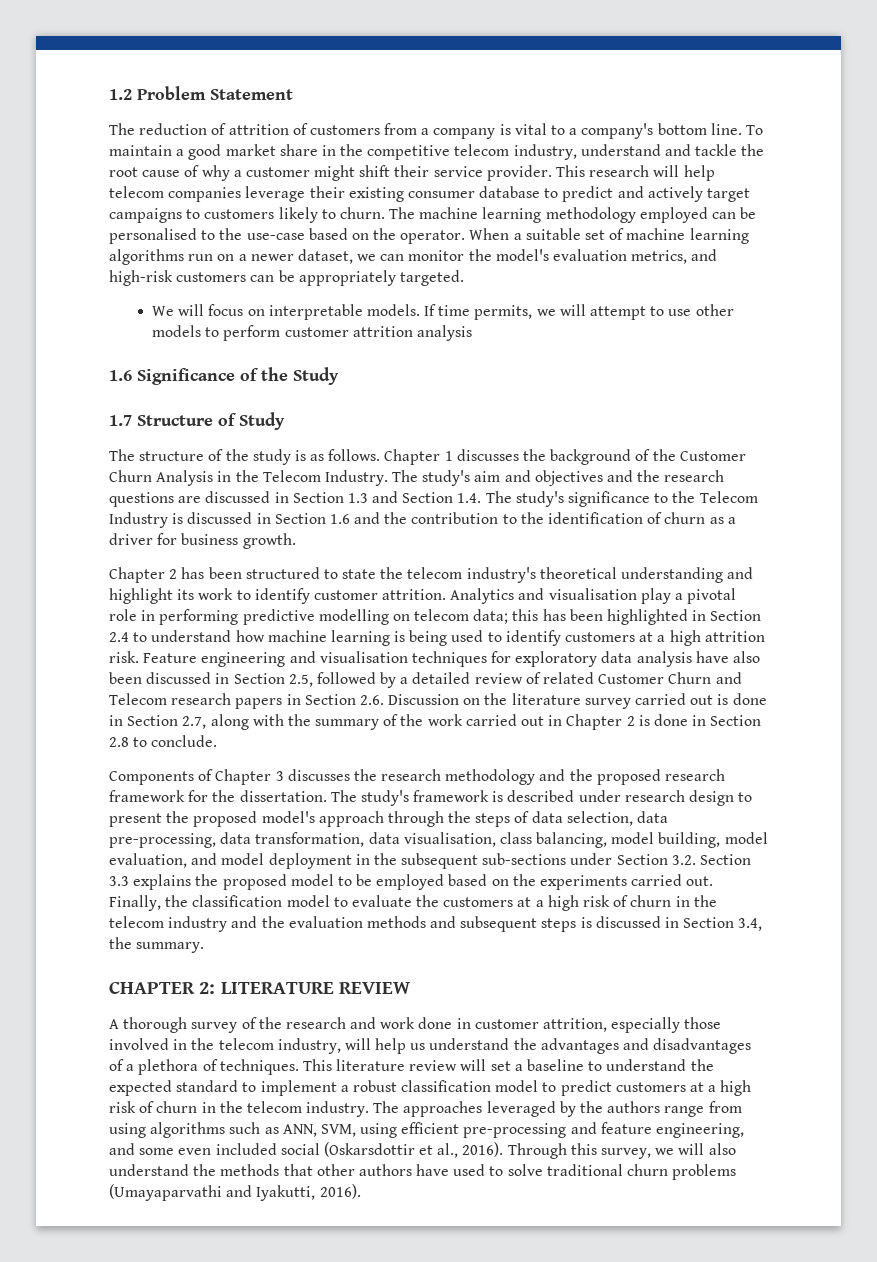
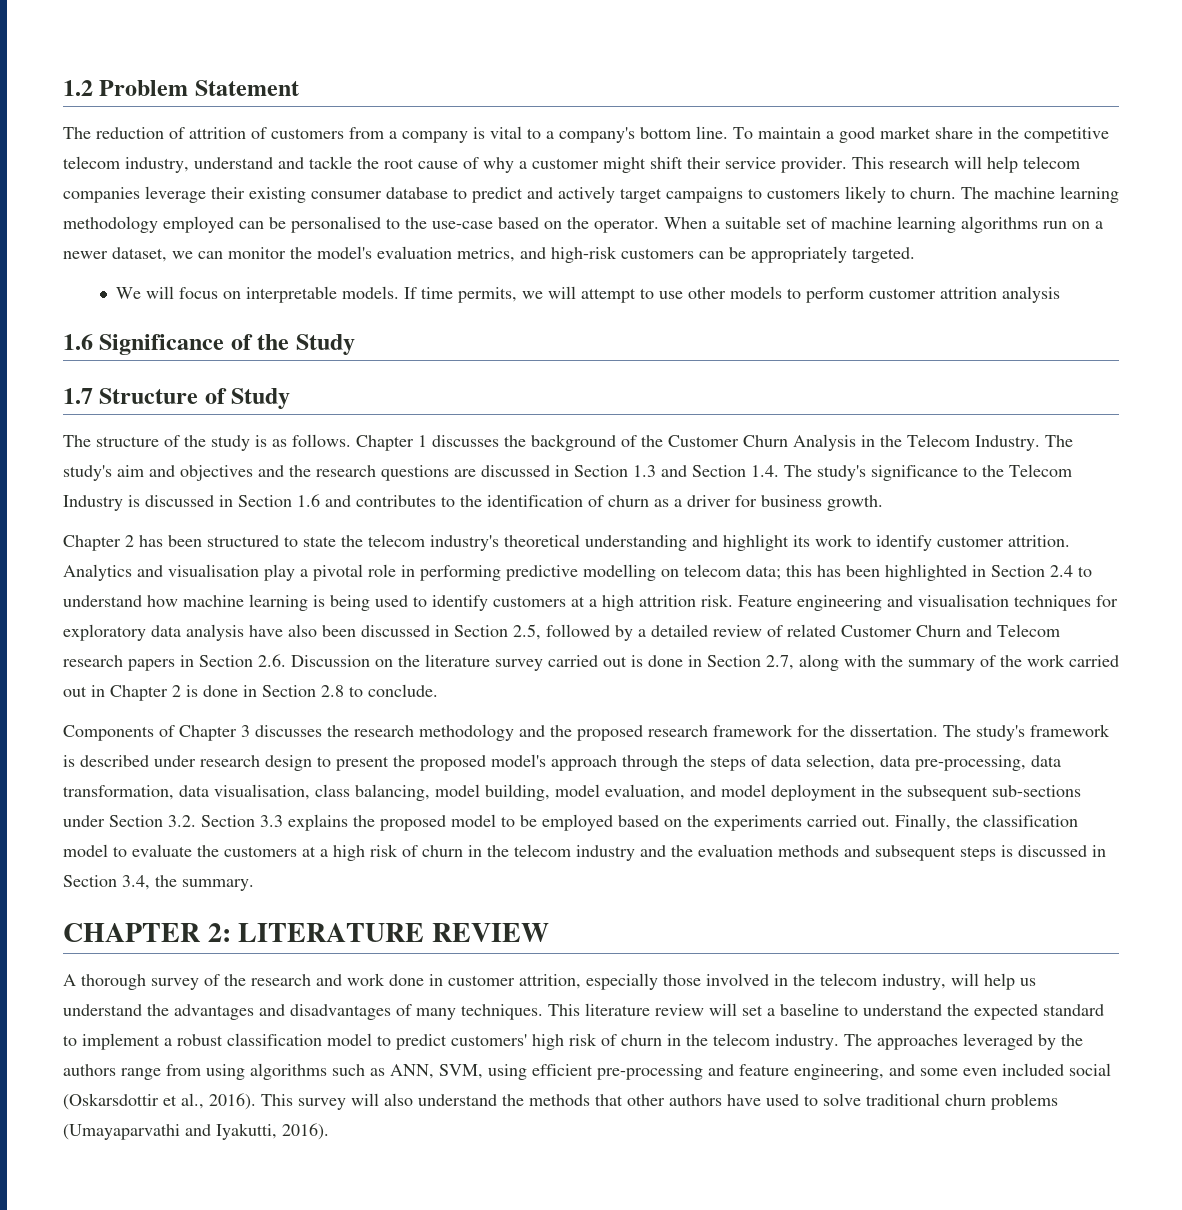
- The study's aim and objectives and the research questions are discussed in Section 1.3 and Section 1.4. The study's significance to the Telecom Industry is discussed in Section 1.6 and the contribution to the identification of churn as a driver for business growth.
+ The study's aim and objectives and the research questions are discussed in Section 1.3 and Section 1.4. The study's significance to the Telecom Industry is discussed in Section 1.6 and contributes to the identification of churn as a driver for business growth.
- A thorough survey of the research and work done in customer attrition, especially those involved in the telecom industry, will help us understand the advantages and disadvantages of a plethora of techniques.
+ A thorough survey of the research and work done in customer attrition, especially those involved in the telecom industry, will help us understand the advantages and disadvantages of many techniques.
- This literature review will set a baseline to understand the expected standard to implement a robust classification model to predict customers at a high risk of churn in the telecom industry.
+ This literature review will set a baseline to understand the expected standard to implement a robust classification model to predict customers' high risk of churn in the telecom industry.
- Through this survey, we will also understand the methods that other authors have used to solve traditional churn problems (Umayaparvathi and Iyakutti, 2016).
+ This survey will also understand the methods that other authors have used to solve traditional churn problems (Umayaparvathi and Iyakutti, 2016).

